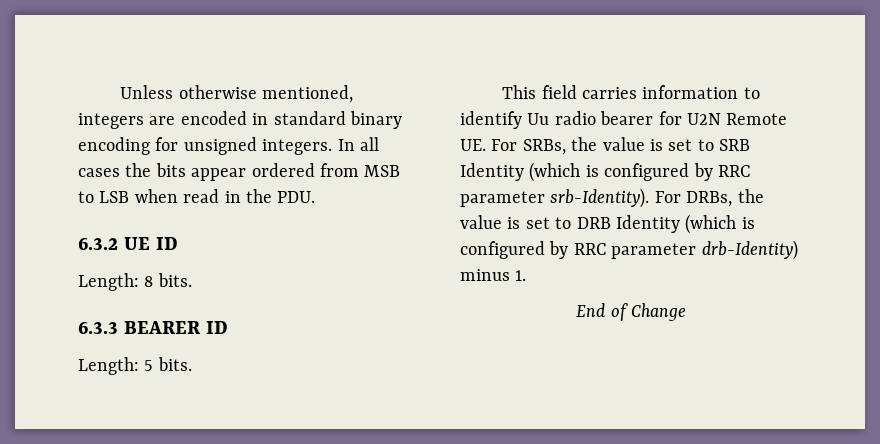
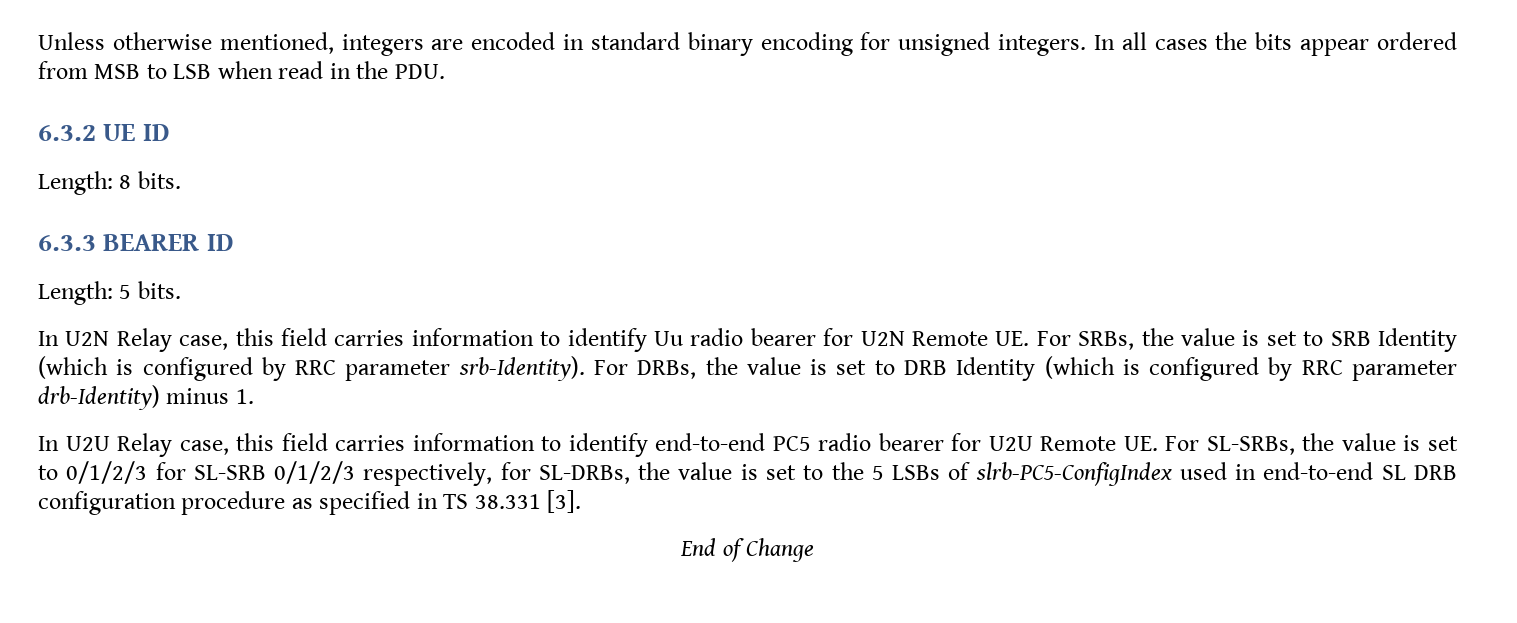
- This field carries information to identify Uu radio bearer for U2N Remote UE. For SRBs, the value is set to SRB Identity (which is configured by RRC parameter srb-Identity).
+ In U2N Relay case, this field carries information to identify Uu radio bearer for U2N Remote UE. For SRBs, the value is set to SRB Identity (which is configured by RRC parameter srb-Identity).
+ In U2U Relay case, this field carries information to identify end-to-end PC5 radio bearer for U2U Remote UE. For SL-SRBs, the value is set to 0/1/2/3 for SL-SRB 0/1/2/3 respectively, for SL-DRBs, the value is set to the 5 LSBs of slrb-PC5-ConfigIndex used in end-to-end SL DRB configuration procedure as specified in TS 38.331 [3].

